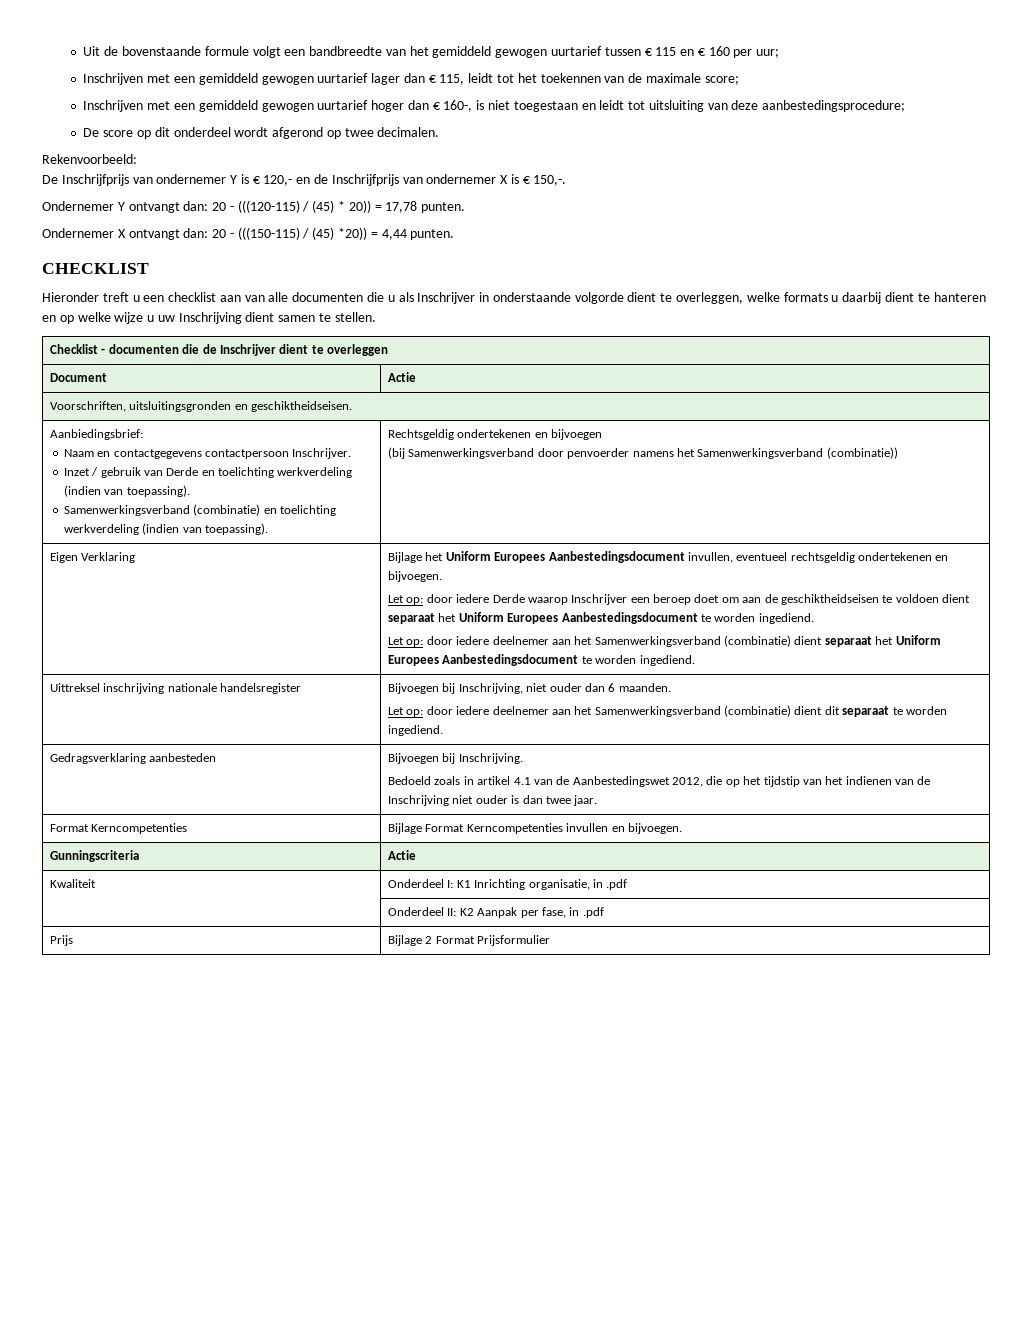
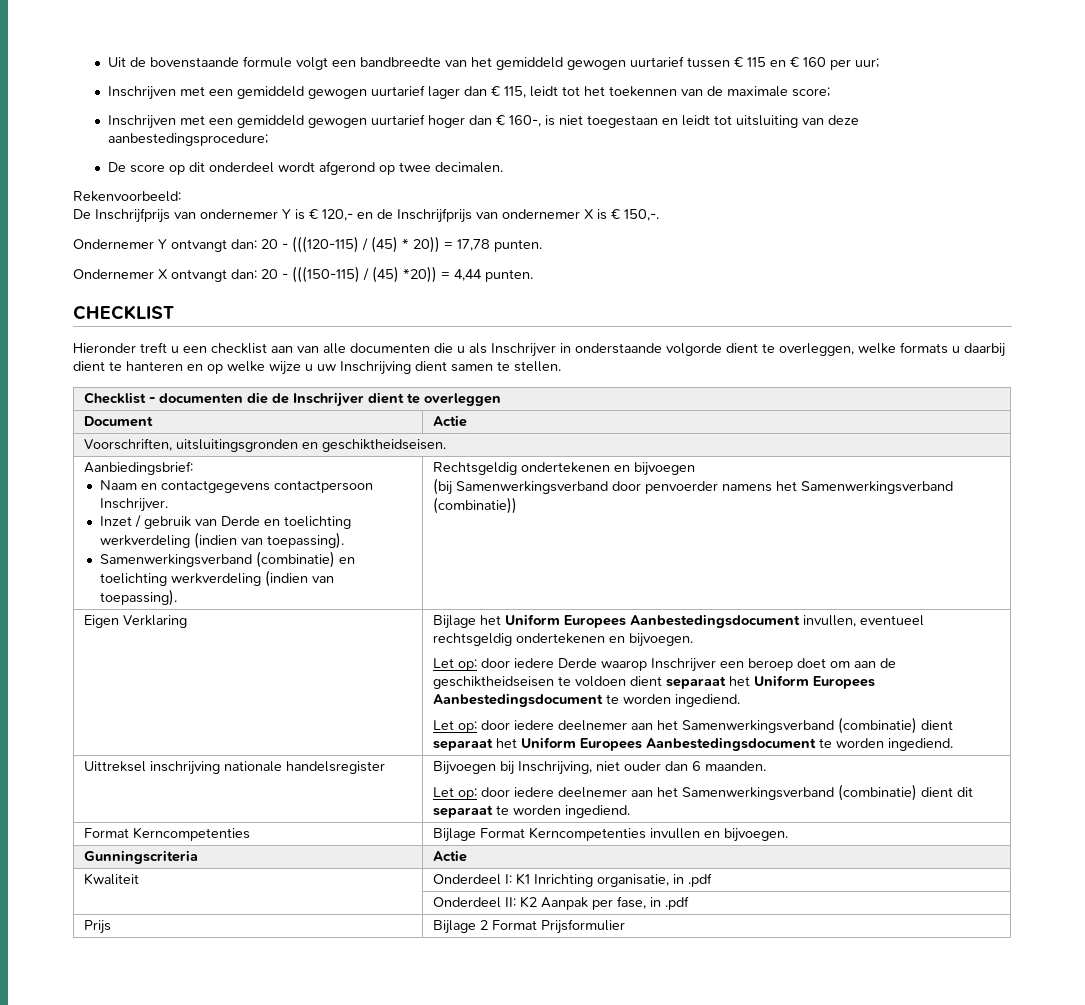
- Gedragsverklaring aanbesteden | Bijvoegen bij Inschrijving.
- Bedoeld zoals in artikel 4.1 van de Aanbestedingswet 2012, die op het tijdstip van het indienen van de Inschrijving niet ouder is dan twee jaar.

